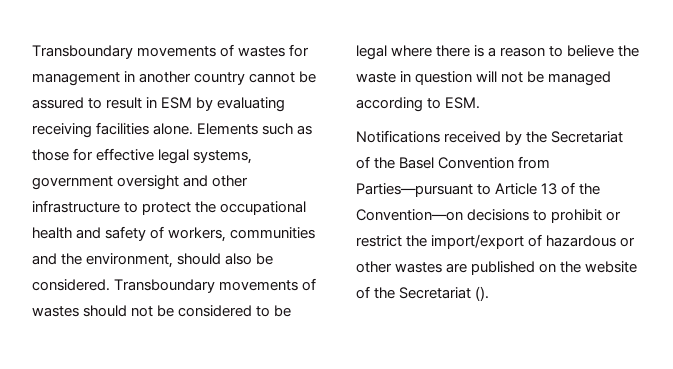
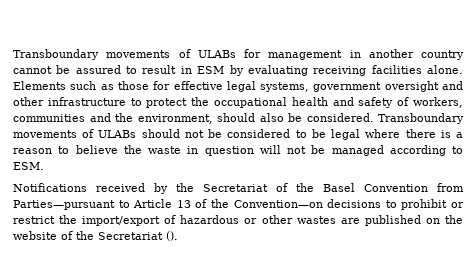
- Transboundary movements of wastes for management in another country cannot be assured to result in ESM by evaluating receiving facilities alone.
+ Transboundary movements of ULABs for management in another country cannot be assured to result in ESM by evaluating receiving facilities alone.
- Transboundary movements of wastes should not be considered to be legal where there is a reason to believe the waste in question will not be managed according to ESM.
+ Transboundary movements of ULABs should not be considered to be legal where there is a reason to believe the waste in question will not be managed according to ESM.

